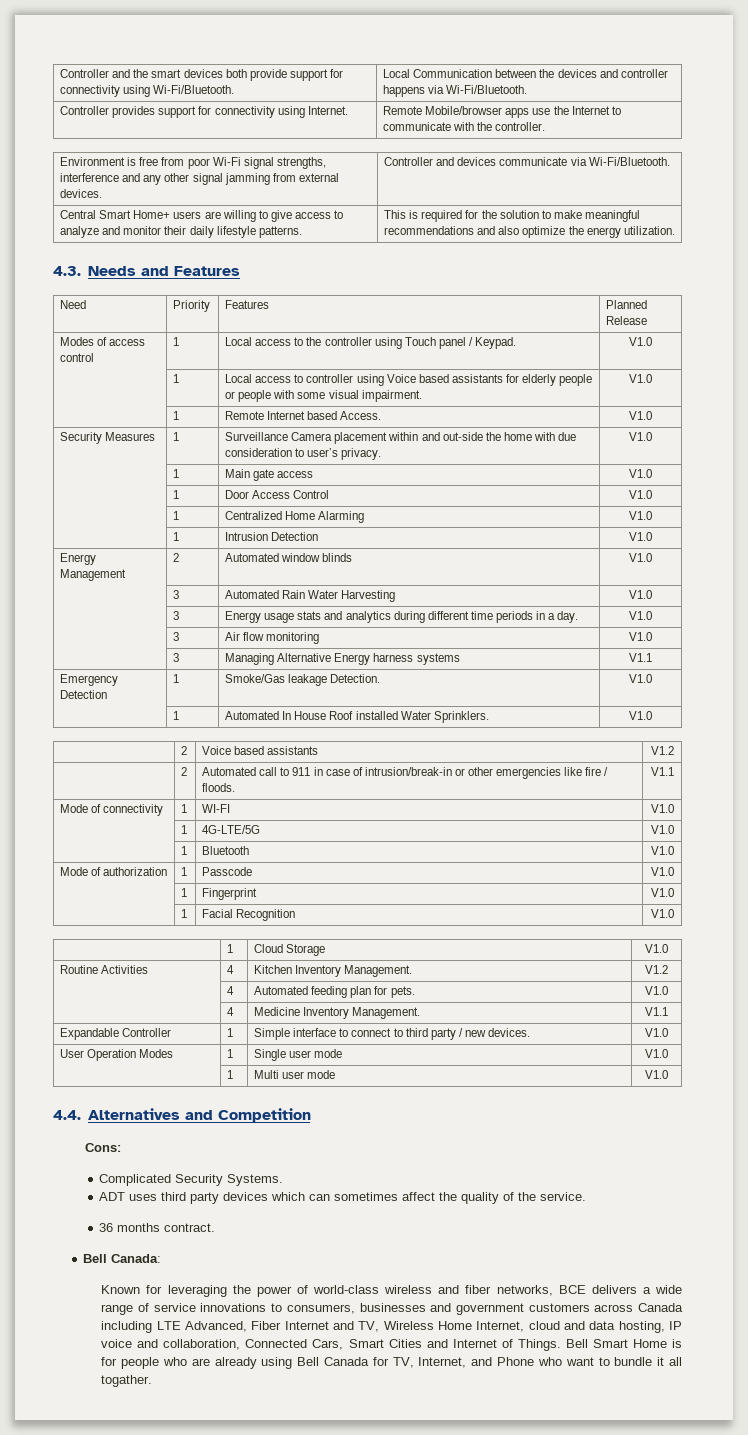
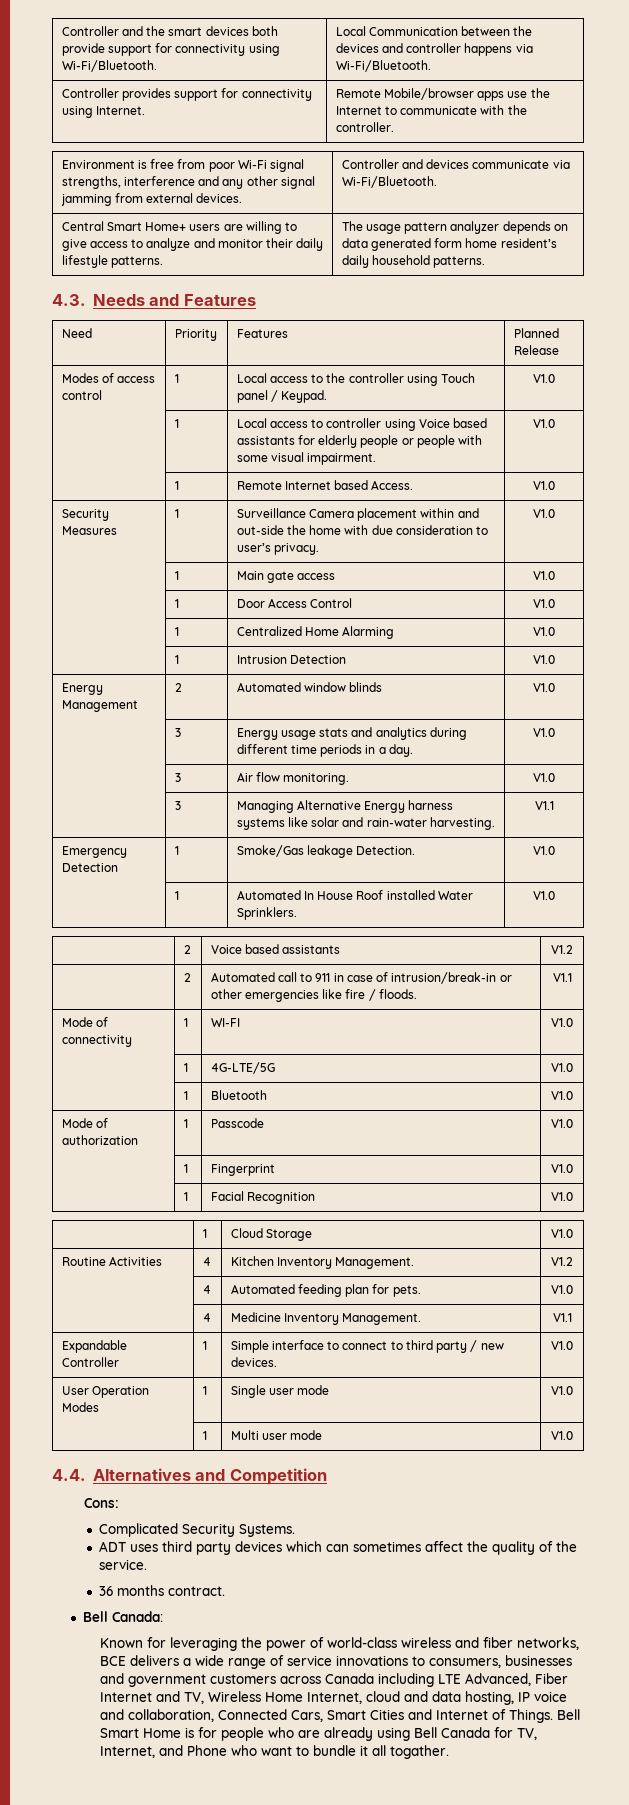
- Central Smart Home+ users are willing to give access to analyze and monitor their daily lifestyle patterns. | This is required for the solution to make meaningful recommendations and also optimize the energy utilization.
+ Central Smart Home+ users are willing to give access to analyze and monitor their daily lifestyle patterns. | The usage pattern analyzer depends on data generated form home resident’s daily household patterns.
- | 3 | Automated Rain Water Harvesting | V1.0
- | 3 | Air flow monitoring | V1.0
+ | 3 | Air flow monitoring. | V1.0
- | 3 | Managing Alternative Energy harness systems | V1.1
+ | 3 | Managing Alternative Energy harness systems like solar and rain-water harvesting. | V1.1

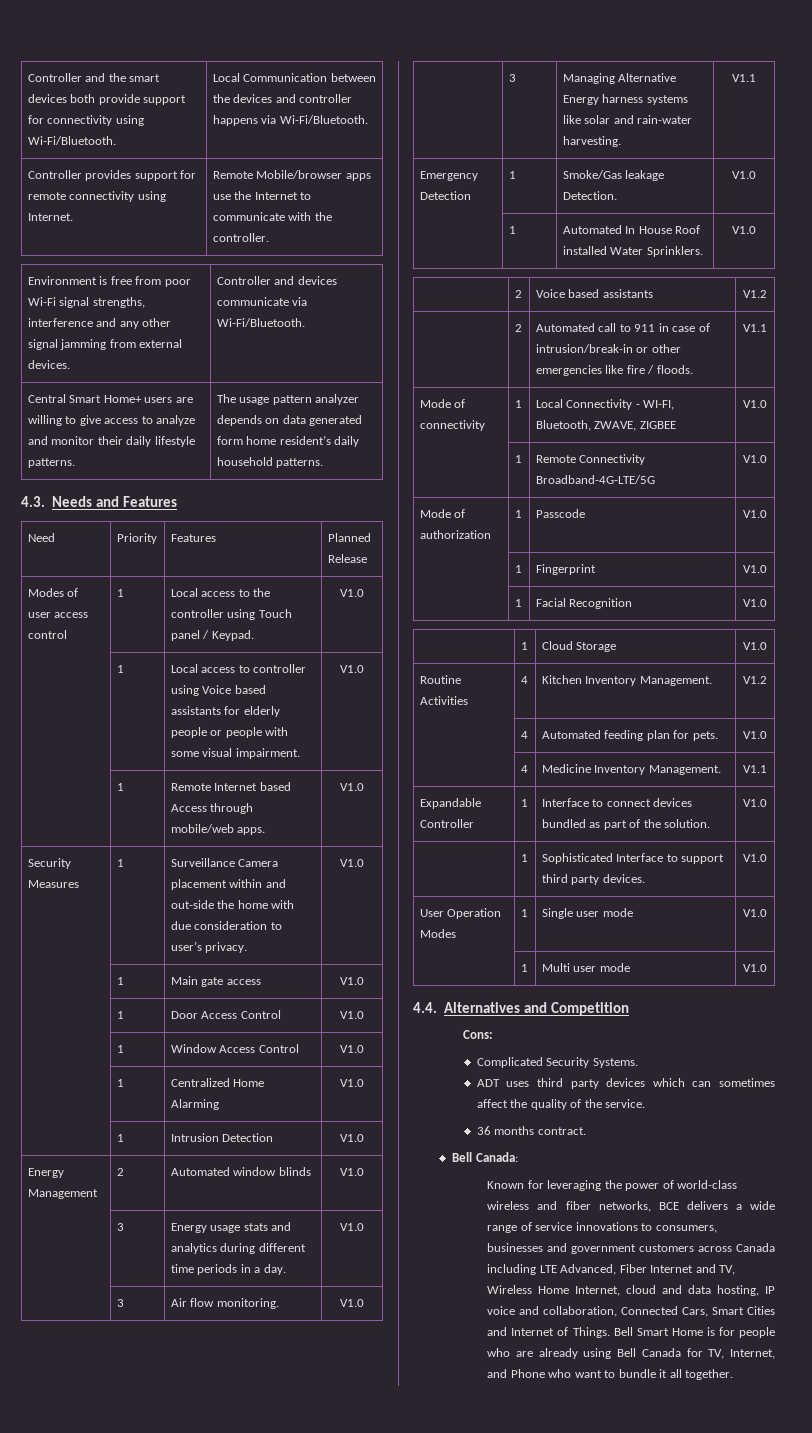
- Controller provides support for connectivity using Internet. | Remote Mobile/browser apps use the Internet to communicate with the controller.
+ Controller provides support for remote connectivity using Internet. | Remote Mobile/browser apps use the Internet to communicate with the controller.
- Modes of access control | 1 | Local access to the controller using Touch panel / Keypad. | V1.0
+ Modes of user access control | 1 | Local access to the controller using Touch panel / Keypad. | V1.0
- | 1 | Remote Internet based Access. | V1.0
+ | 1 | Remote Internet based Access through mobile/web apps. | V1.0
+ | 1 | Window Access Control | V1.0
- Mode of connectivity | 1 | WI-FI | V1.0
- | 1 | 4G-LTE/5G | V1.0
- | 1 | Bluetooth | V1.0
+ Mode of connectivity | 1 | Local Connectivity - WI-FI, Bluetooth, ZWAVE, ZIGBEE | V1.0
+ | 1 | Remote Connectivity Broadband-4G-LTE/5G | V1.0
- Expandable Controller | 1 | Simple interface to connect to third party / new devices. | V1.0
+ Expandable Controller | 1 | Interface to connect devices bundled as part of the solution. | V1.0
+ | 1 | Sophisticated Interface to support third party devices. | V1.0
- Bell Smart Home is for people who are already using Bell Canada for TV, Internet, and Phone who want to bundle it all togather.
+ Bell Smart Home is for people who are already using Bell Canada for TV, Internet, and Phone who want to bundle it all together.

